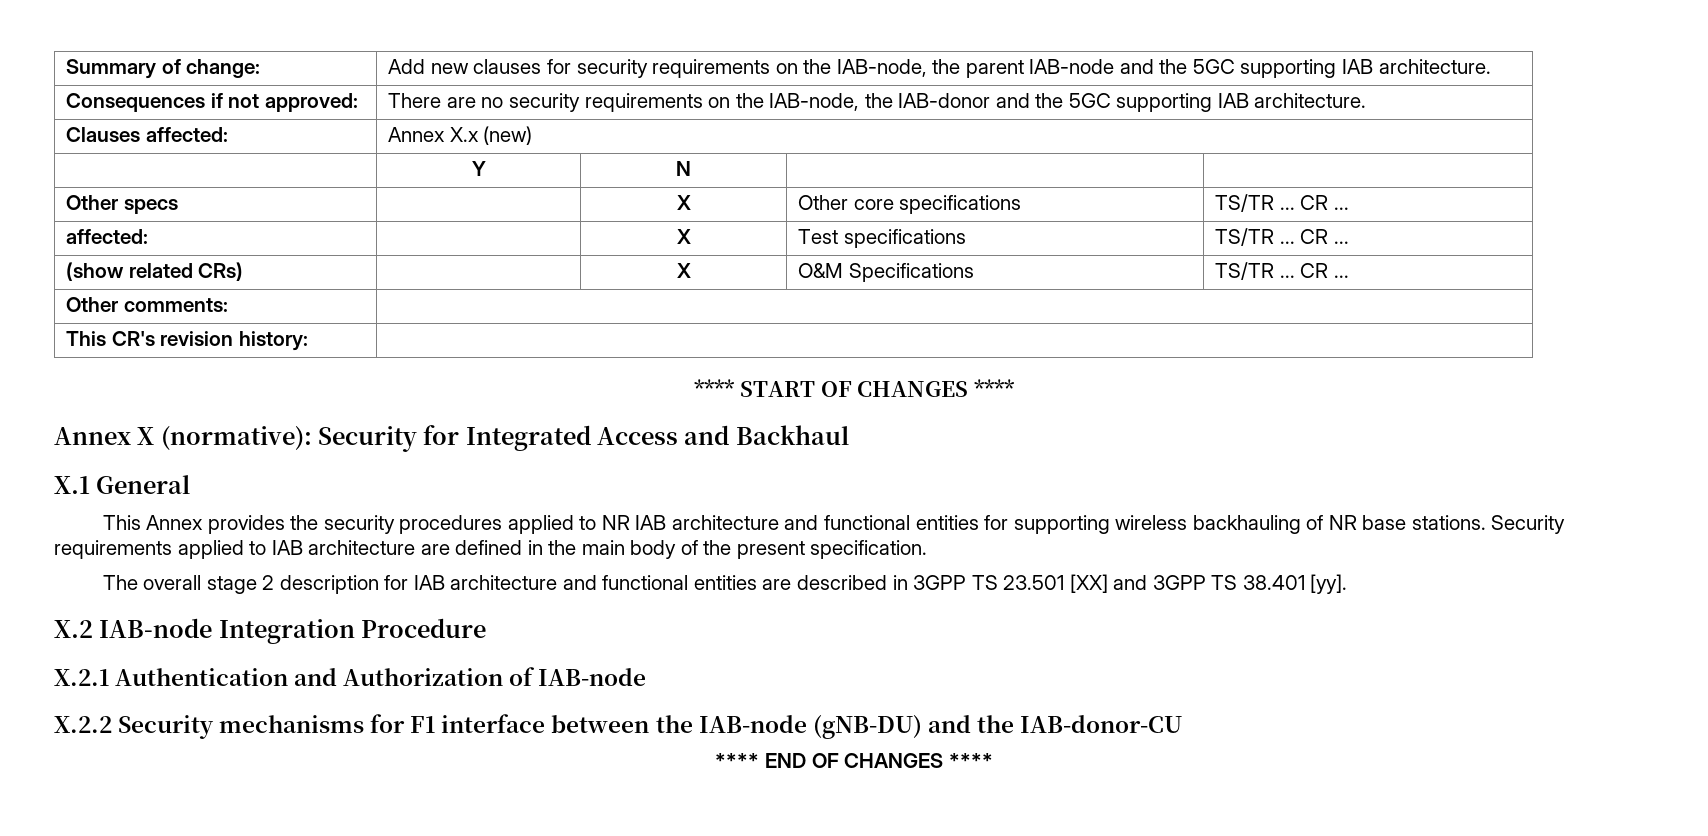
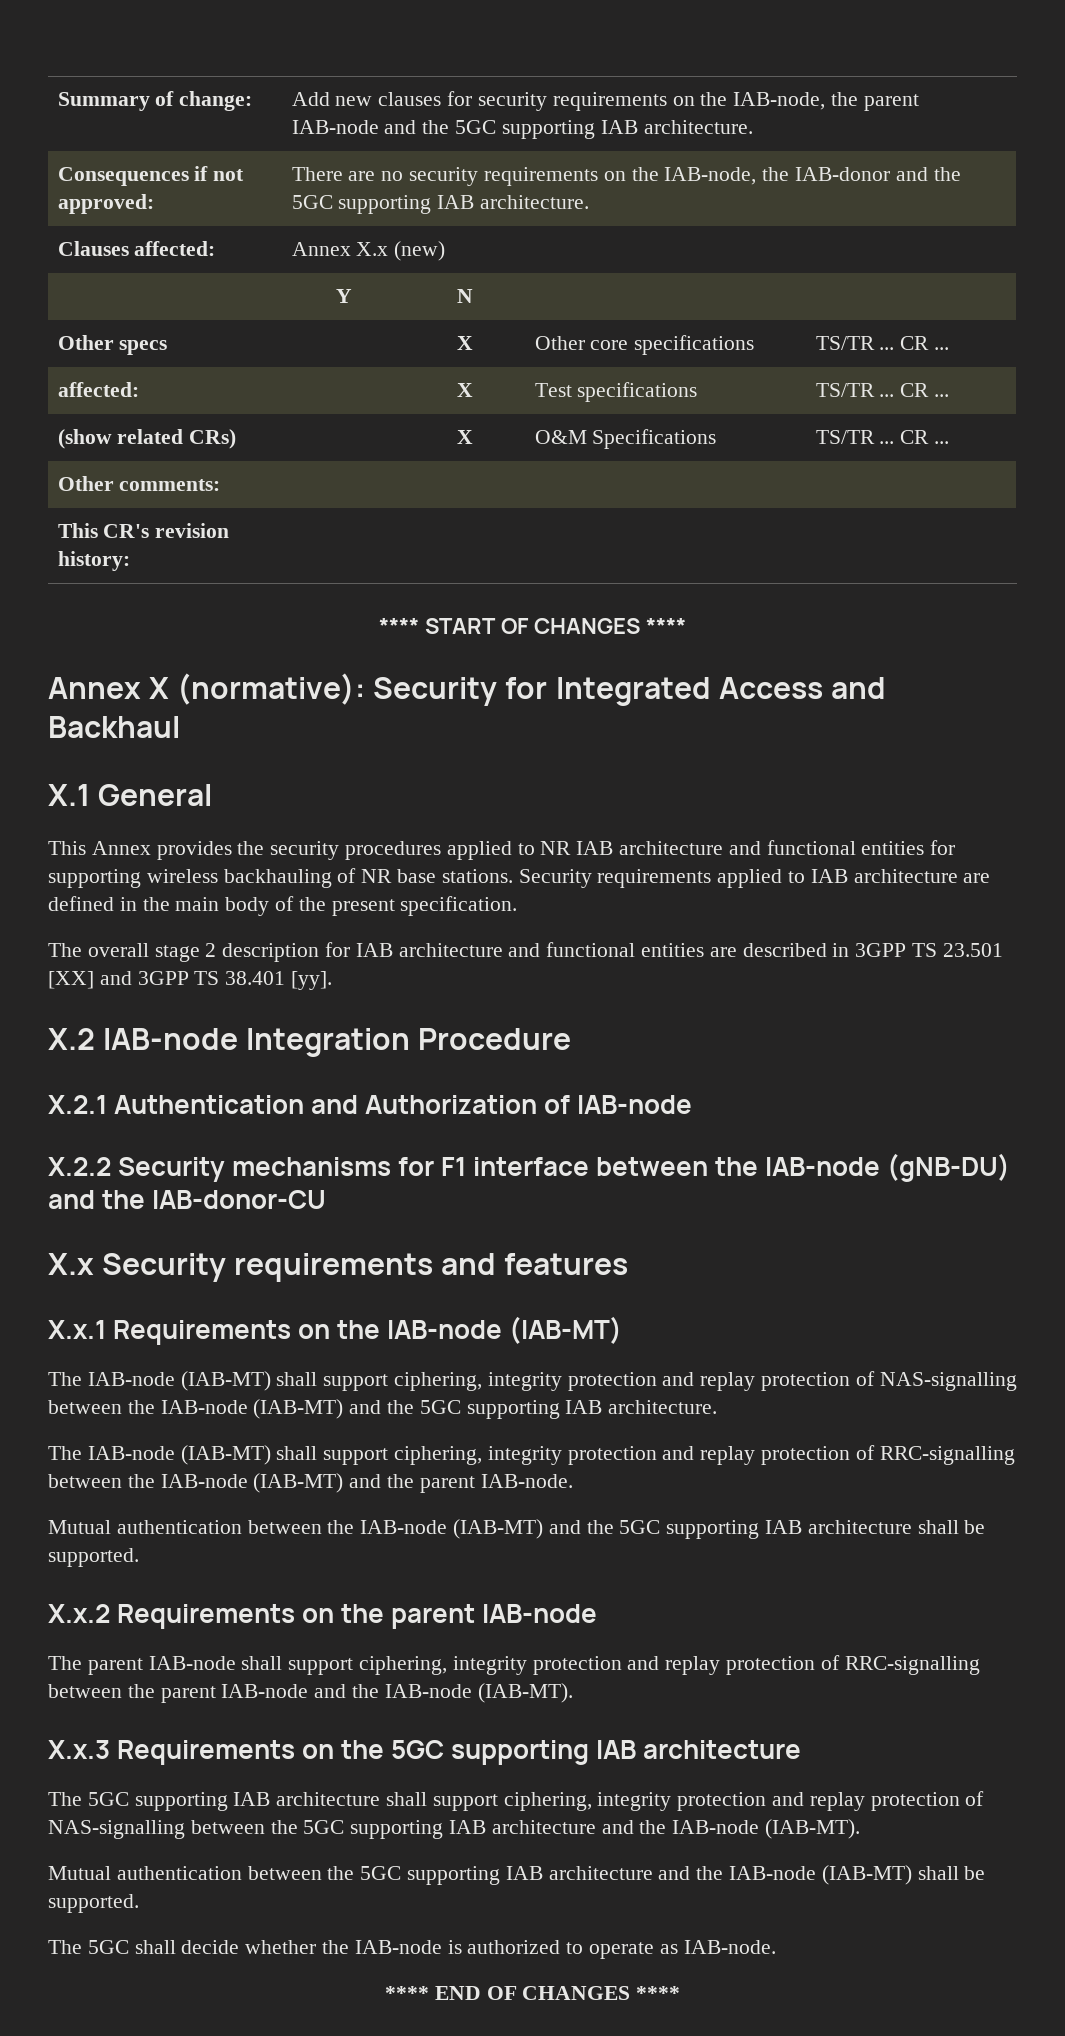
+ X.x Security requirements and features
+ X.x.1 Requirements on the IAB-node (IAB-MT)
+ The IAB-node (IAB-MT) shall support ciphering, integrity protection and replay protection of NAS-signalling between the IAB-node (IAB-MT) and the 5GC supporting IAB architecture.
+ The IAB-node (IAB-MT) shall support ciphering, integrity protection and replay protection of RRC-signalling between the IAB-node (IAB-MT) and the parent IAB-node.
+ Mutual authentication between the IAB-node (IAB-MT) and the 5GC supporting IAB architecture shall be supported.
+ X.x.2 Requirements on the parent IAB-node
+ The parent IAB-node shall support ciphering, integrity protection and replay protection of RRC-signalling between the parent IAB-node and the IAB-node (IAB-MT).
+ X.x.3 Requirements on the 5GC supporting IAB architecture
+ The 5GC supporting IAB architecture shall support ciphering, integrity protection and replay protection of NAS-signalling between the 5GC supporting IAB architecture and the IAB-node (IAB-MT).
+ Mutual authentication between the 5GC supporting IAB architecture and the IAB-node (IAB-MT) shall be supported.
+ The 5GC shall decide whether the IAB-node is authorized to operate as IAB-node.

